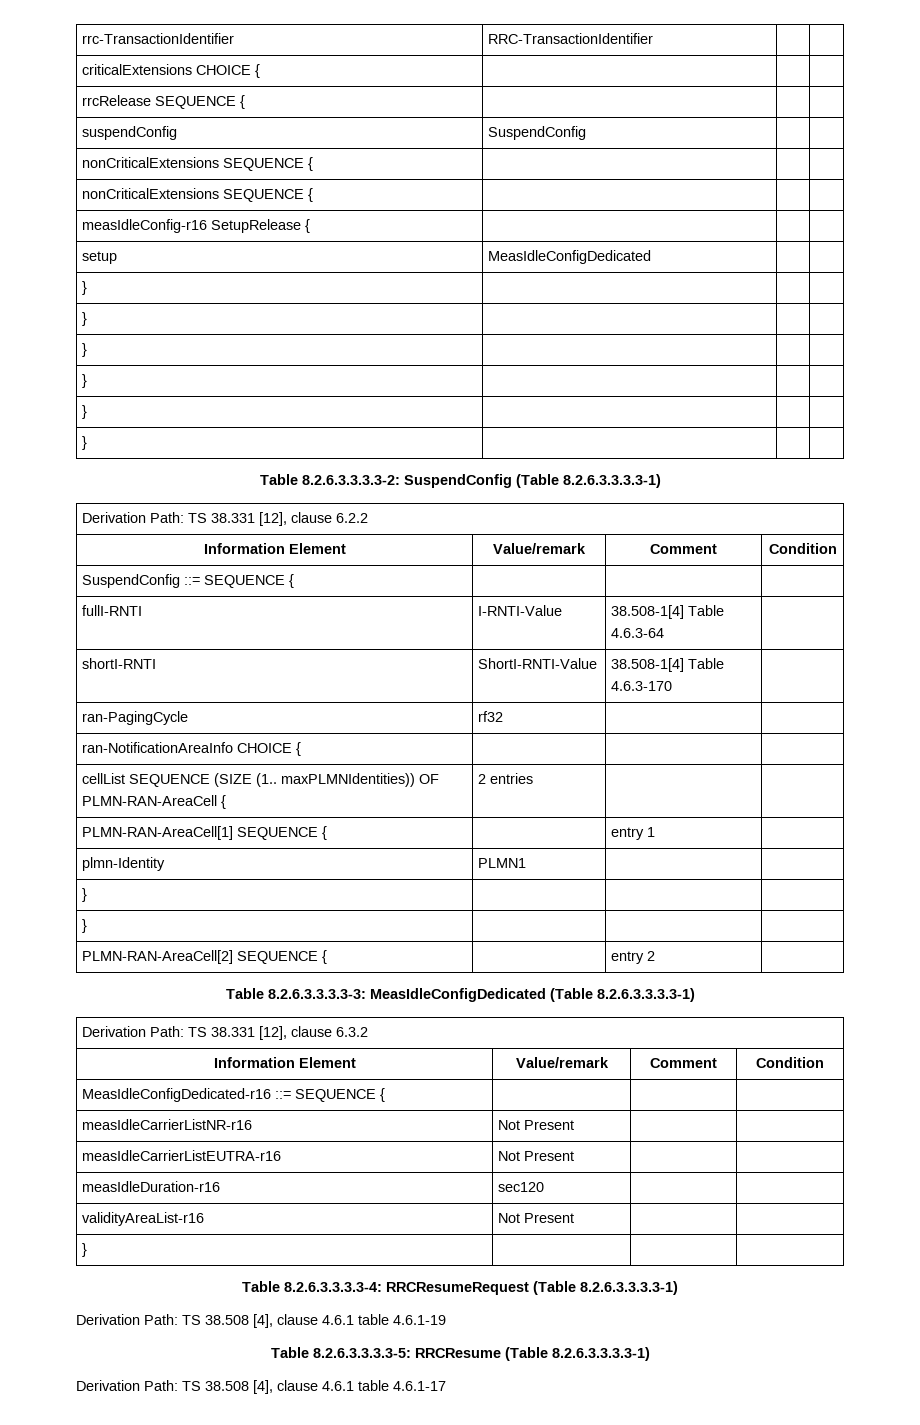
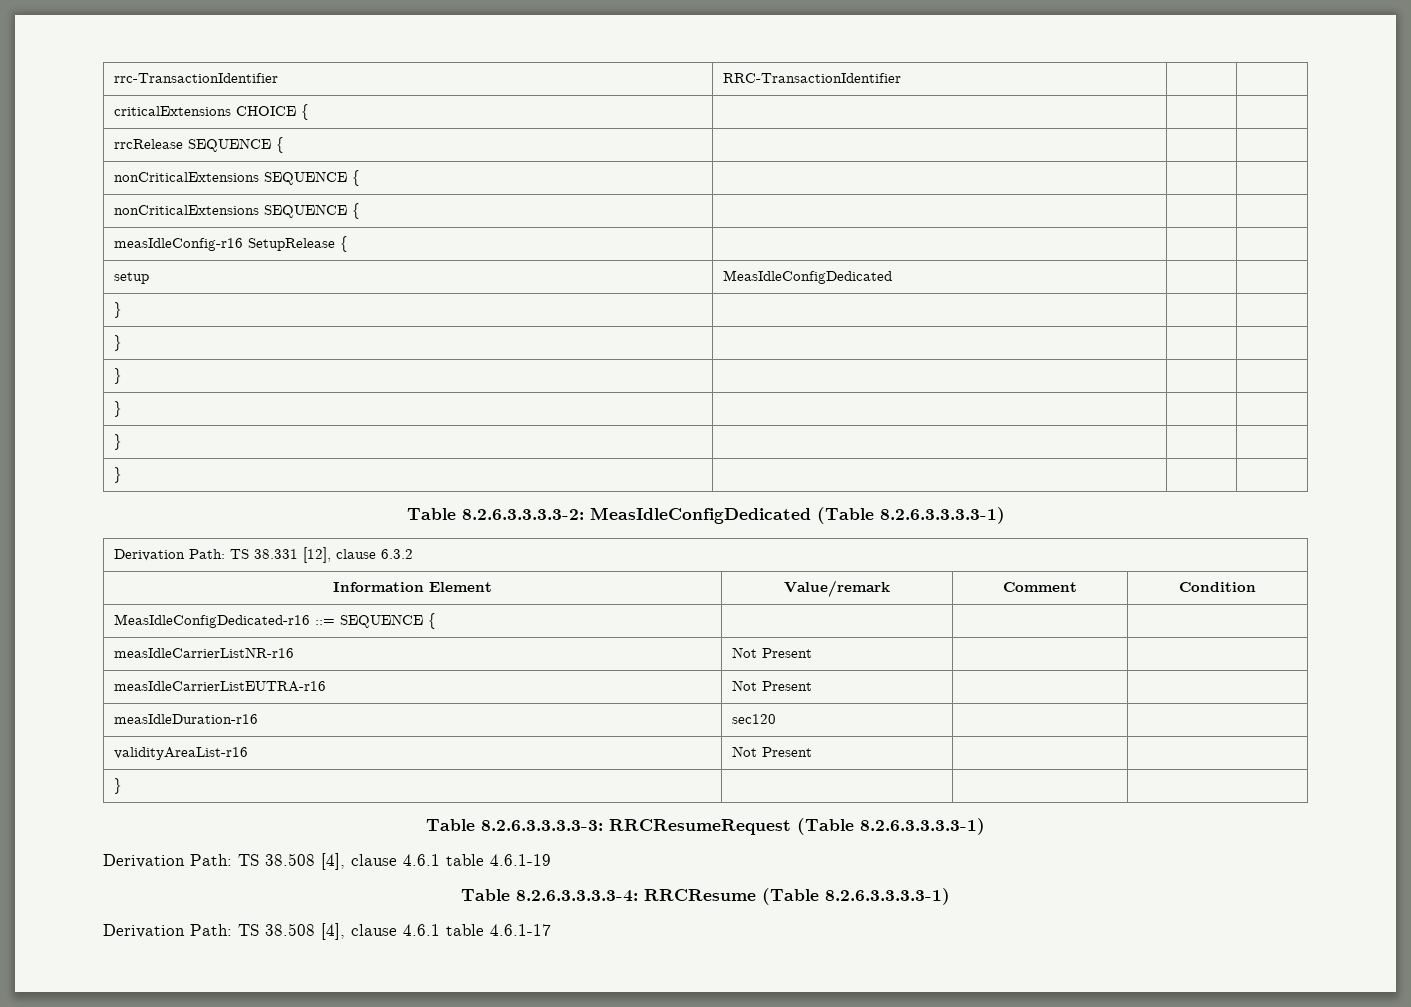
- suspendConfig | SuspendConfig | |
- Table 8.2.6.3.3.3.3-2: SuspendConfig (Table 8.2.6.3.3.3.3-1)
- Derivation Path: TS 38.331 [12], clause 6.2.2
- Information Element | Value/remark | Comment | Condition
- SuspendConfig ::= SEQUENCE { | | |
- fullI-RNTI | I-RNTI-Value | 38.508-1[4] Table 4.6.3-64 |
- shortI-RNTI | ShortI-RNTI-Value | 38.508-1[4] Table 4.6.3-170 |
- ran-PagingCycle | rf32 | |
- ran-NotificationAreaInfo CHOICE { | | |
- cellList SEQUENCE (SIZE (1.. maxPLMNIdentities)) OF PLMN-RAN-AreaCell { | 2 entries | |
- PLMN-RAN-AreaCell[1] SEQUENCE { | | entry 1 |
- plmn-Identity | PLMN1 | |
- } | | |
- } | | |
- PLMN-RAN-AreaCell[2] SEQUENCE { | | entry 2 |
- Table 8.2.6.3.3.3.3-3: MeasIdleConfigDedicated (Table 8.2.6.3.3.3.3-1)
+ Table 8.2.6.3.3.3.3-2: MeasIdleConfigDedicated (Table 8.2.6.3.3.3.3-1)
- Table 8.2.6.3.3.3.3-4: RRCResumeRequest (Table 8.2.6.3.3.3.3-1)
+ Table 8.2.6.3.3.3.3-3: RRCResumeRequest (Table 8.2.6.3.3.3.3-1)
- Table 8.2.6.3.3.3.3-5: RRCResume (Table 8.2.6.3.3.3.3-1)
+ Table 8.2.6.3.3.3.3-4: RRCResume (Table 8.2.6.3.3.3.3-1)

